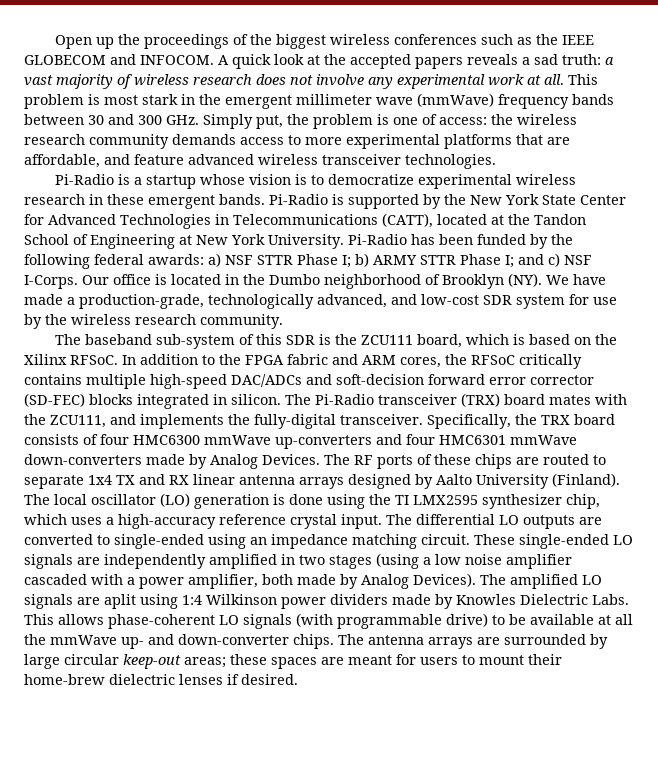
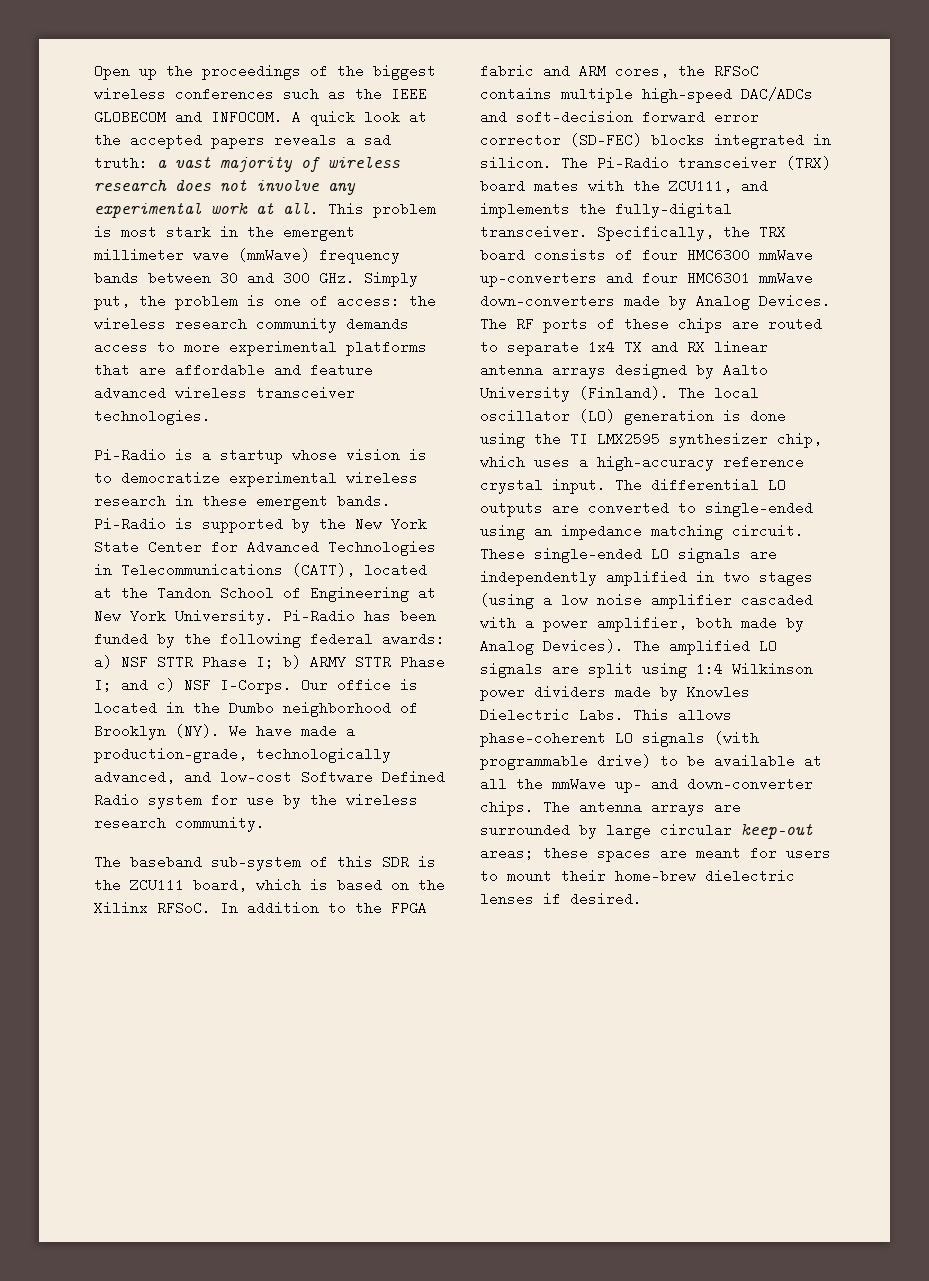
- This problem is most stark in the emergent millimeter wave (mmWave) frequency bands between 30 and 300 GHz. Simply put, the problem is one of access: the wireless research community demands access to more experimental platforms that are affordable, and feature advanced wireless transceiver technologies.
+ This problem is most stark in the emergent millimeter wave (mmWave) frequency bands between 30 and 300 GHz. Simply put, the problem is one of access: the wireless research community demands access to more experimental platforms that are affordable and feature advanced wireless transceiver technologies.
- Our office is located in the Dumbo neighborhood of Brooklyn (NY). We have made a production-grade, technologically advanced, and low-cost SDR system for use by the wireless research community.
+ Our office is located in the Dumbo neighborhood of Brooklyn (NY). We have made a production-grade, technologically advanced, and low-cost Software Defined Radio system for use by the wireless research community.
- In addition to the FPGA fabric and ARM cores, the RFSoC critically contains multiple high-speed DAC/ADCs and soft-decision forward error corrector (SD-FEC) blocks integrated in silicon.
+ In addition to the FPGA fabric and ARM cores, the RFSoC contains multiple high-speed DAC/ADCs and soft-decision forward error corrector (SD-FEC) blocks integrated in silicon.
- The amplified LO signals are aplit using 1:4 Wilkinson power dividers made by Knowles Dielectric Labs.
+ The amplified LO signals are split using 1:4 Wilkinson power dividers made by Knowles Dielectric Labs.

